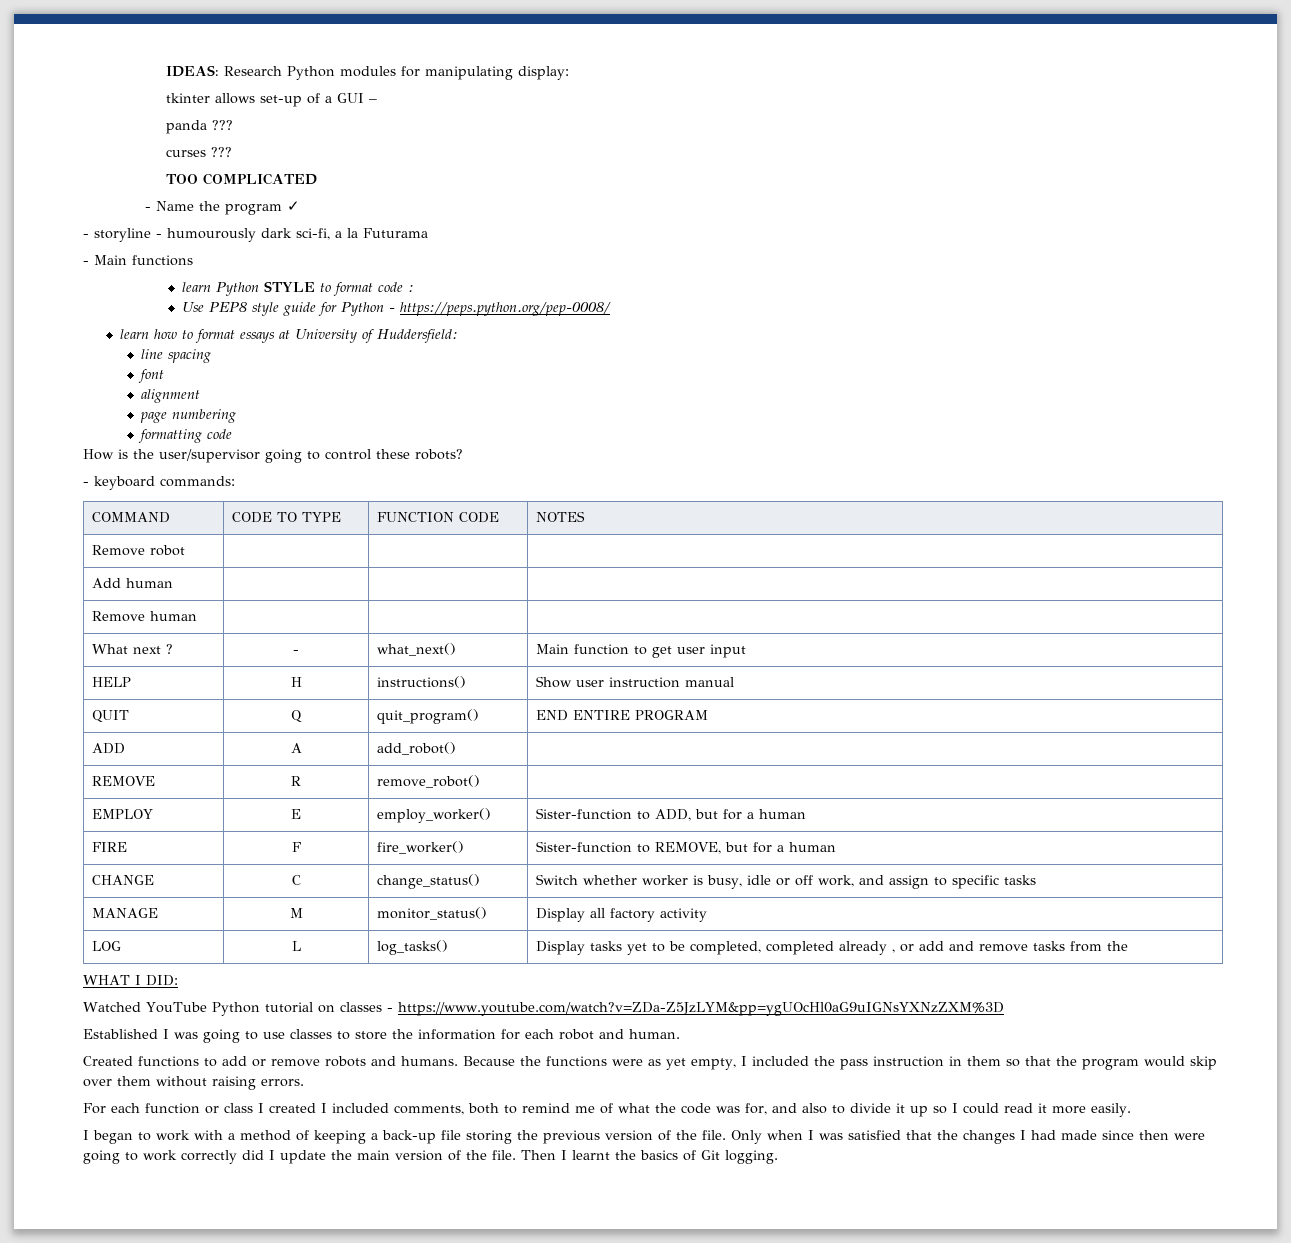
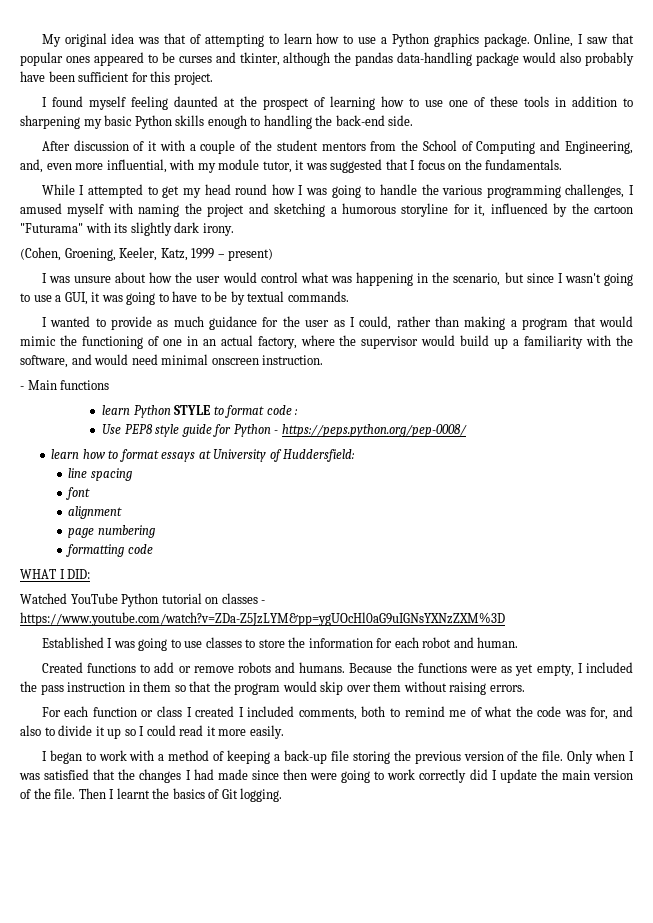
- IDEAS: Research Python modules for manipulating display:
- tkinter allows set-up of a GUI –
- panda ???
- curses ???
- TOO COMPLICATED
- - Name the program ✓
- - storyline - humourously dark sci-fi, a la Futurama
+ My original idea was that of attempting to learn how to use a Python graphics package. Online, I saw that popular ones appeared to be curses and tkinter, although the pandas data-handling package would also probably have been sufficient for this project.
+ I found myself feeling daunted at the prospect of learning how to use one of these tools in addition to sharpening my basic Python skills enough to handling the back-end side.
+ After discussion of it with a couple of the student mentors from the School of Computing and Engineering, and, even more influential, with my module tutor, it was suggested that I focus on the fundamentals.
+ While I attempted to get my head round how I was going to handle the various programming challenges, I amused myself with naming the project and sketching a humorous storyline for it, influenced by the cartoon "Futurama" with its slightly dark irony.
+ (Cohen, Groening, Keeler, Katz, 1999 – present)
+ I was unsure about how the user would control what was happening in the scenario, but since I wasn't going to use a GUI, it was going to have to be by textual commands.
+ I wanted to provide as much guidance for the user as I could, rather than making a program that would mimic the functioning of one in an actual factory, where the supervisor would build up a familiarity with the software, and would need minimal onscreen instruction.
- How is the user/supervisor going to control these robots?
- - keyboard commands:
- COMMAND | CODE TO TYPE | FUNCTION CODE | NOTES
- Remove robot | | |
- Add human | | |
- Remove human | | |
- What next ? | - | what_next() | Main function to get user input
- HELP | H | instructions() | Show user instruction manual
- QUIT | Q | quit_program() | END ENTIRE PROGRAM
- ADD | A | add_robot() |
- REMOVE | R | remove_robot() |
- EMPLOY | E | employ_worker() | Sister-function to ADD, but for a human
- FIRE | F | fire_worker() | Sister-function to REMOVE, but for a human
- CHANGE | C | change_status() | Switch whether worker is busy, idle or off work, and assign to specific tasks
- MANAGE | M | monitor_status() | Display all factory activity
- LOG | L | log_tasks() | Display tasks yet to be completed, completed already , or add and remove tasks from the

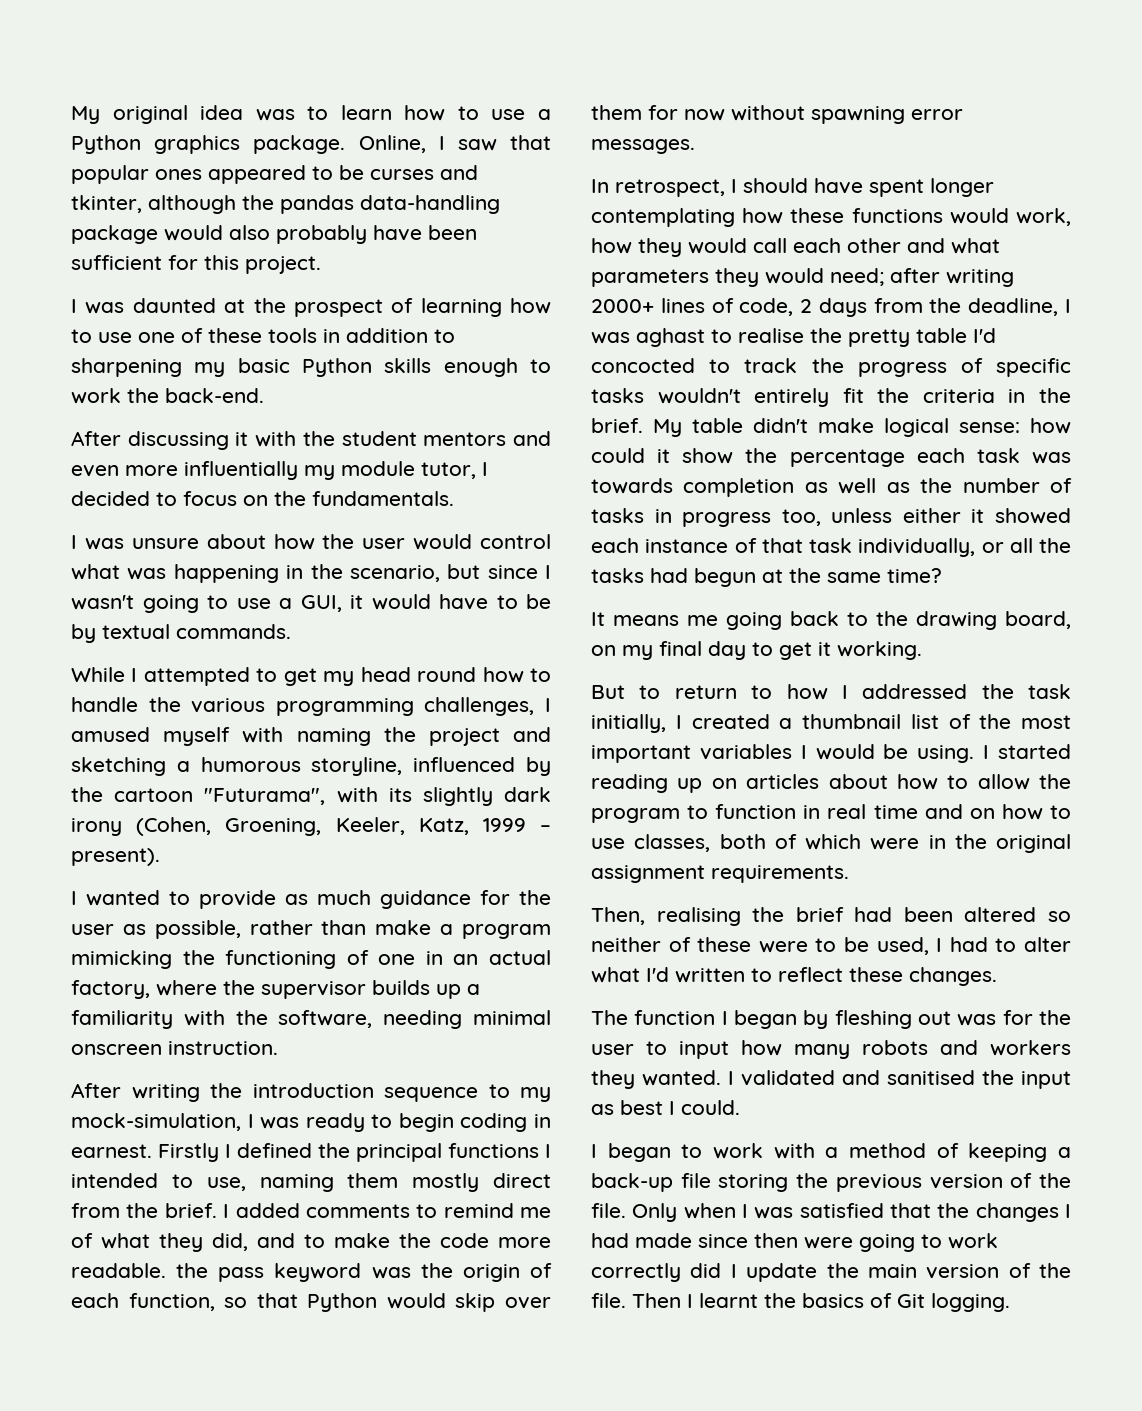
- My original idea was that of attempting to learn how to use a Python graphics package.
+ My original idea was to learn how to use a Python graphics package.
- I found myself feeling daunted at the prospect of learning how to use one of these tools in addition to sharpening my basic Python skills enough to handling the back-end side.
- After discussion of it with a couple of the student mentors from the School of Computing and Engineering, and, even more influential, with my module tutor, it was suggested that I focus on the fundamentals.
- While I attempted to get my head round how I was going to handle the various programming challenges, I amused myself with naming the project and sketching a humorous storyline for it, influenced by the cartoon "Futurama" with its slightly dark irony.
- (Cohen, Groening, Keeler, Katz, 1999 – present)
+ I was daunted at the prospect of learning how to use one of these tools in addition to sharpening my basic Python skills enough to work the back-end.
+ After discussing it with the student mentors and even more influentially my module tutor, I decided to focus on the fundamentals.
- I was unsure about how the user would control what was happening in the scenario, but since I wasn't going to use a GUI, it was going to have to be by textual commands.
+ I was unsure about how the user would control what was happening in the scenario, but since I wasn't going to use a GUI, it would have to be by textual commands.
+ While I attempted to get my head round how to handle the various programming challenges, I amused myself with naming the project and sketching a humorous storyline, influenced by the cartoon "Futurama", with its slightly dark irony (Cohen, Groening, Keeler, Katz, 1999 – present).
- I wanted to provide as much guidance for the user as I could, rather than making a program that would mimic the functioning of one in an actual factory, where the supervisor would build up a familiarity with the software, and would need minimal onscreen instruction.
+ I wanted to provide as much guidance for the user as possible, rather than make a program mimicking the functioning of one in an actual factory, where the supervisor builds up a familiarity with the software, needing minimal onscreen instruction.
- - Main functions
- learn Python STYLE to format code :
- Use PEP8 style guide for Python - https://peps.python.org/pep-0008/
- learn how to format essays at University of Huddersfield:
- line spacing
- font
- alignment
- page numbering
- formatting code
- WHAT I DID:
- Watched YouTube Python tutorial on classes - https://www.youtube.com/watch?v=ZDa-Z5JzLYM&pp=ygUOcHl0aG9uIGNsYXNzZXM%3D
- Established I was going to use classes to store the information for each robot and human.
- Created functions to add or remove robots and humans. Because the functions were as yet empty, I included the pass instruction in them so that the program would skip over them without raising errors.
- For each function or class I created I included comments, both to remind me of what the code was for, and also to divide it up so I could read it more easily.
+ After writing the introduction sequence to my mock-simulation, I was ready to begin coding in earnest. Firstly I defined the principal functions I intended to use, naming them mostly direct from the brief. I added comments to remind me of what they did, and to make the code more readable. the pass keyword was the origin of each function, so that Python would skip over them for now without spawning error messages.
+ In retrospect, I should have spent longer contemplating how these functions would work, how they would call each other and what parameters they would need; after writing 2000+ lines of code, 2 days from the deadline, I was aghast to realise the pretty table I'd concocted to track the progress of specific tasks wouldn't entirely fit the criteria in the brief. My table didn't make logical sense: how could it show the percentage each task was towards completion as well as the number of tasks in progress too, unless either it showed each instance of that task individually, or all the tasks had begun at the same time?
+ It means me going back to the drawing board, on my final day to get it working.
+ But to return to how I addressed the task initially, I created a thumbnail list of the most important variables I would be using. I started reading up on articles about how to allow the program to function in real time and on how to use classes, both of which were in the original assignment requirements.
+ Then, realising the brief had been altered so neither of these were to be used, I had to alter what I'd written to reflect these changes.
+ The function I began by fleshing out was for the user to input how many robots and workers they wanted. I validated and sanitised the input as best I could.

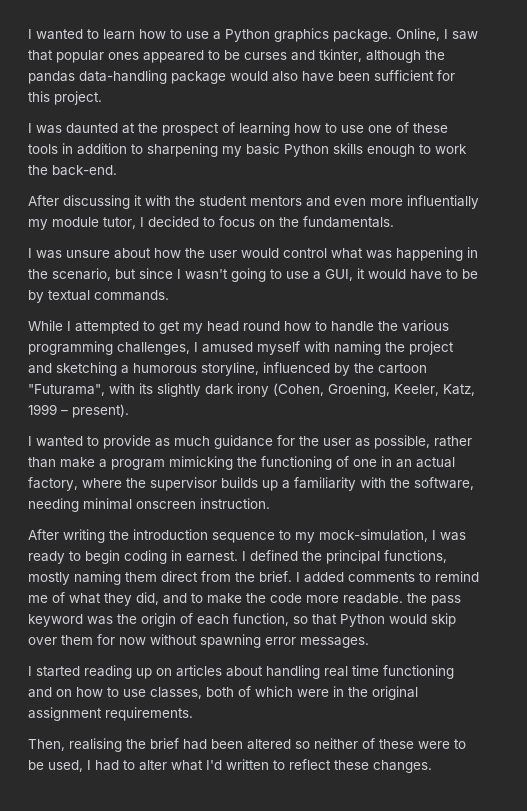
- My original idea was to learn how to use a Python graphics package.
+ I wanted to learn how to use a Python graphics package.
- Online, I saw that popular ones appeared to be curses and tkinter, although the pandas data-handling package would also probably have been sufficient for this project.
+ Online, I saw that popular ones appeared to be curses and tkinter, although the pandas data-handling package would also have been sufficient for this project.
- Firstly I defined the principal functions I intended to use, naming them mostly direct from the brief.
+ I defined the principal functions, mostly naming them direct from the brief.
- In retrospect, I should have spent longer contemplating how these functions would work, how they would call each other and what parameters they would need; after writing 2000+ lines of code, 2 days from the deadline, I was aghast to realise the pretty table I'd concocted to track the progress of specific tasks wouldn't entirely fit the criteria in the brief. My table didn't make logical sense: how could it show the percentage each task was towards completion as well as the number of tasks in progress too, unless either it showed each instance of that task individually, or all the tasks had begun at the same time?
- It means me going back to the drawing board, on my final day to get it working.
- But to return to how I addressed the task initially, I created a thumbnail list of the most important variables I would be using. I started reading up on articles about how to allow the program to function in real time and on how to use classes, both of which were in the original assignment requirements.
+ I started reading up on articles about handling real time functioning and on how to use classes, both of which were in the original assignment requirements.
- The function I began by fleshing out was for the user to input how many robots and workers they wanted. I validated and sanitised the input as best I could.
- I began to work with a method of keeping a back-up file storing the previous version of the file. Only when I was satisfied that the changes I had made since then were going to work correctly did I update the main version of the file. Then I learnt the basics of Git logging.

